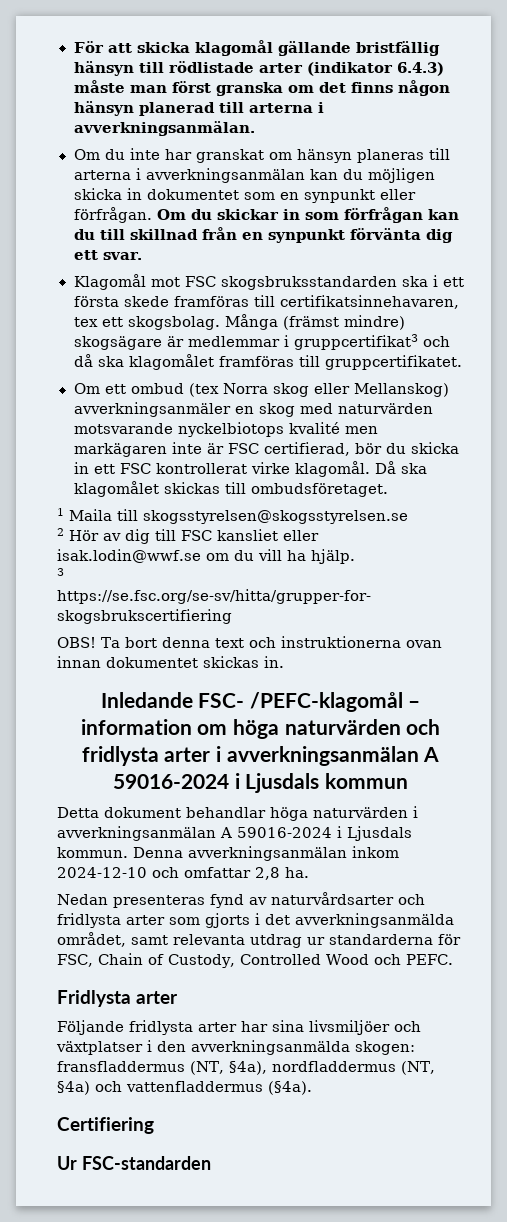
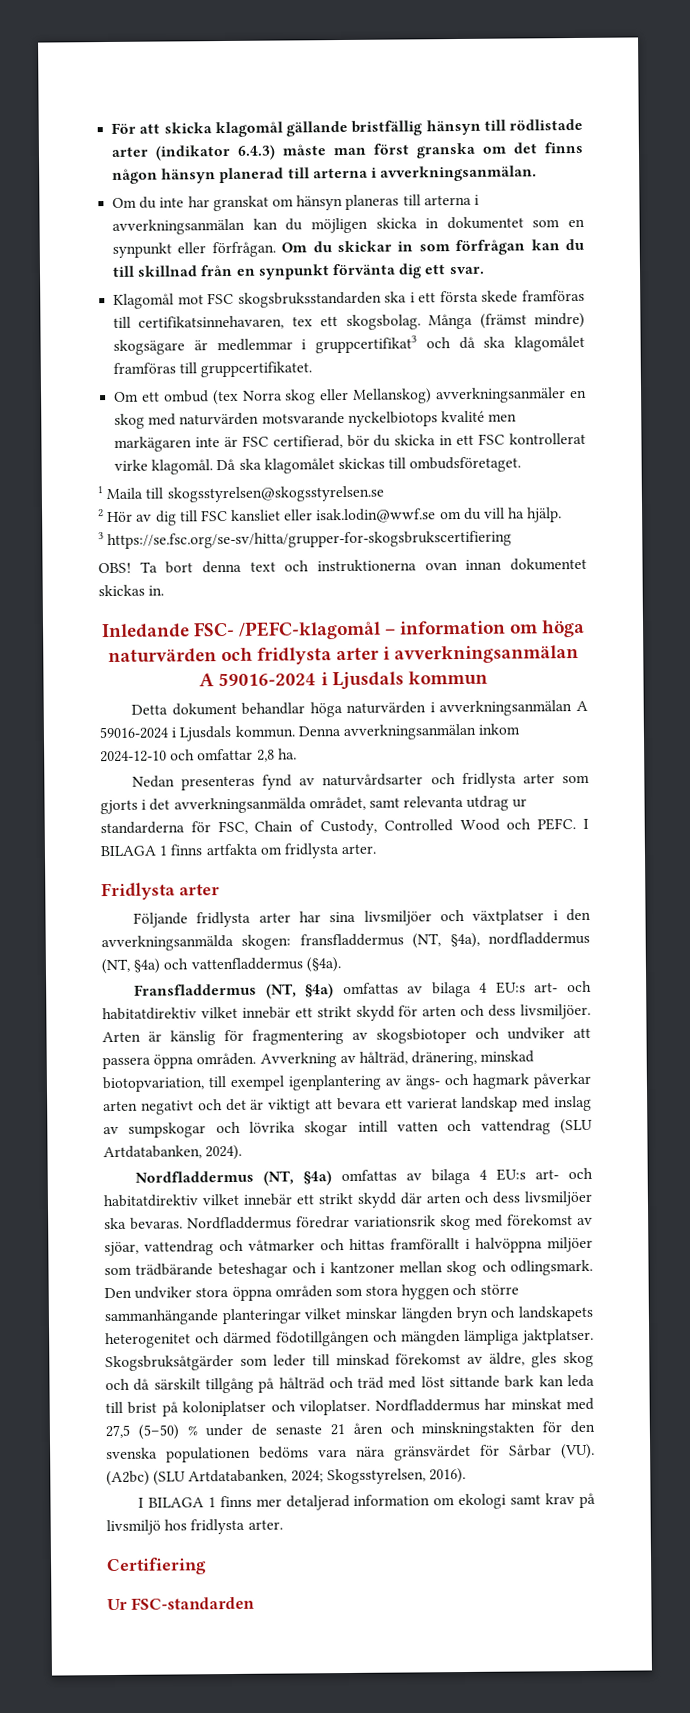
+ I BILAGA 1 finns artfakta om fridlysta arter.
+ Fransfladdermus (NT, §4a) omfattas av bilaga 4 EU:s art- och habitatdirektiv vilket innebär ett strikt skydd för arten och dess livsmiljöer. Arten är känslig för fragmentering av skogsbiotoper och undviker att passera öppna områden. Avverkning av hålträd, dränering, minskad biotopvariation, till exempel igenplantering av ängs- och hagmark påverkar arten negativt och det är viktigt att bevara ett varierat landskap med inslag av sumpskogar och lövrika skogar intill vatten och vattendrag (SLU Artdatabanken, 2024).
+ Nordfladdermus (NT, §4a) omfattas av bilaga 4 EU:s art- och habitatdirektiv vilket innebär ett strikt skydd där arten och dess livsmiljöer ska bevaras. Nordfladdermus föredrar variationsrik skog med förekomst av sjöar, vattendrag och våtmarker och hittas framförallt i halvöppna miljöer som trädbärande beteshagar och i kantzoner mellan skog och odlingsmark. Den undviker stora öppna områden som stora hyggen och större sammanhängande planteringar vilket minskar längden bryn och landskapets heterogenitet och därmed födotillgången och mängden lämpliga jaktplatser. Skogsbruksåtgärder som leder till minskad förekomst av äldre, gles skog och då särskilt tillgång på hålträd och träd med löst sittande bark kan leda till brist på koloniplatser och viloplatser. Nordfladdermus har minskat med 27,5 (5–50) % under de senaste 21 åren och minskningstakten för den svenska populationen bedöms vara nära gränsvärdet för Sårbar (VU). (A2bc) (SLU Artdatabanken, 2024; Skogsstyrelsen, 2016).
+ I BILAGA 1 finns mer detaljerad information om ekologi samt krav på livsmiljö hos fridlysta arter.

